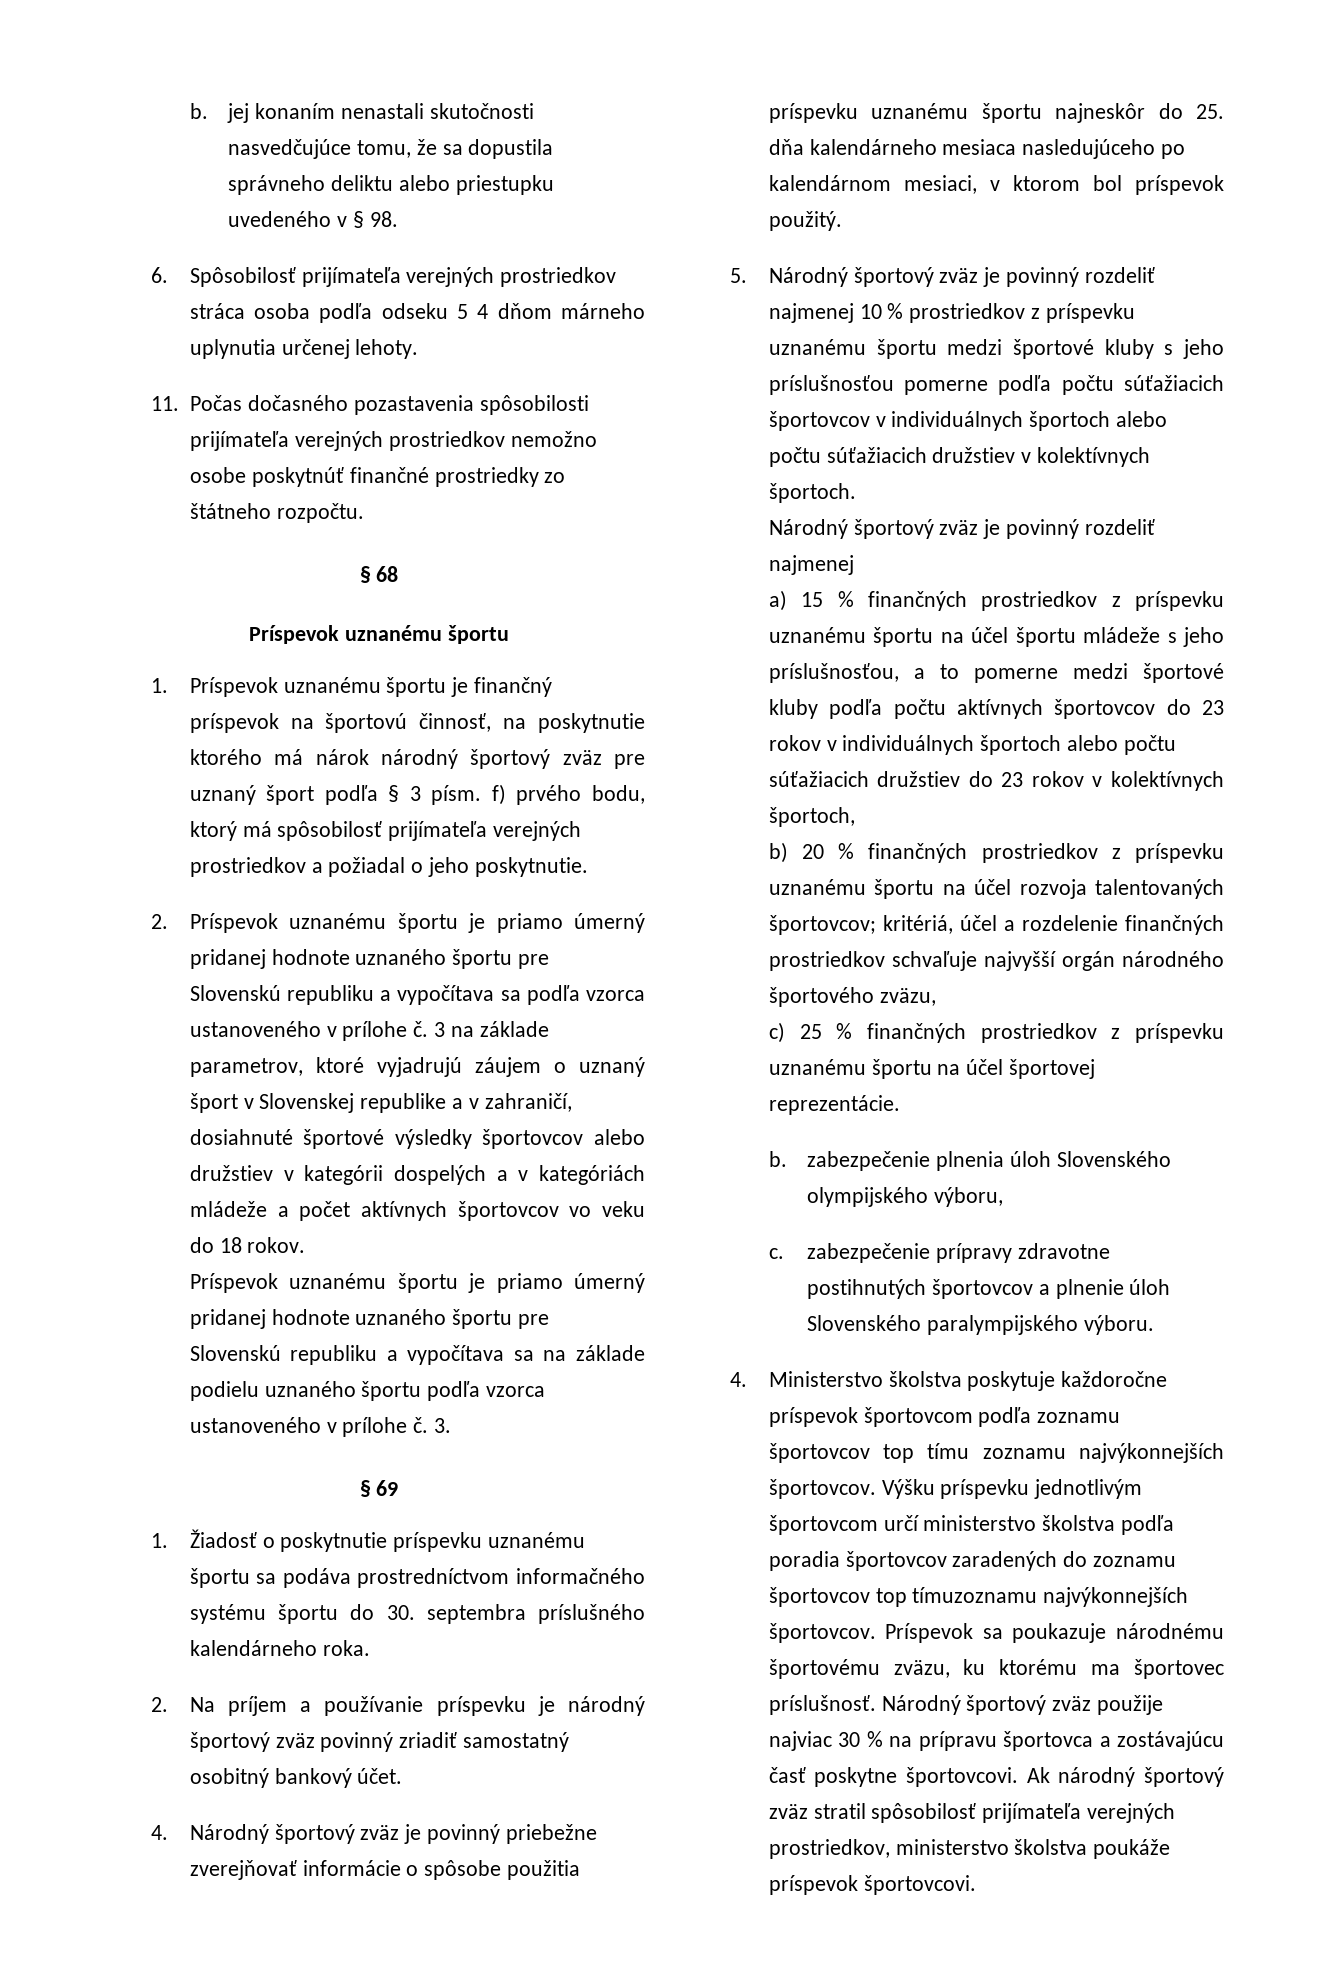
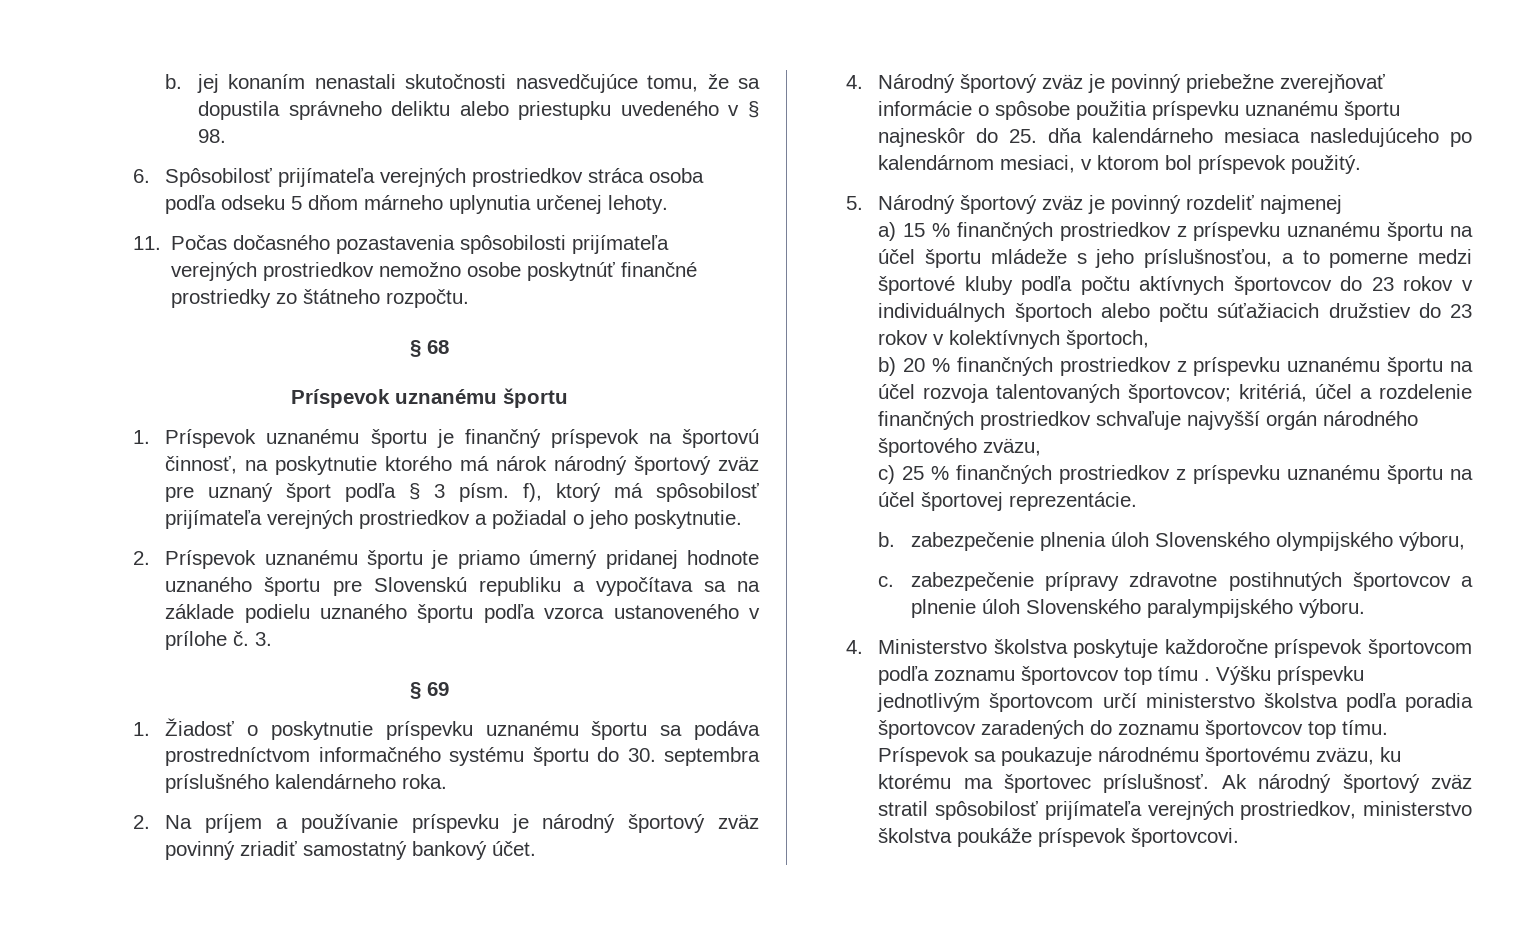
- 6. Spôsobilosť prijímateľa verejných prostriedkov stráca osoba podľa odseku 5 4 dňom márneho uplynutia určenej lehoty.
+ 6. Spôsobilosť prijímateľa verejných prostriedkov stráca osoba podľa odseku 5 dňom márneho uplynutia určenej lehoty.
- 1. Príspevok uznanému športu je finančný príspevok na športovú činnosť, na poskytnutie ktorého má nárok národný športový zväz pre uznaný šport podľa § 3 písm. f) prvého bodu, ktorý má spôsobilosť prijímateľa verejných prostriedkov a požiadal o jeho poskytnutie.
+ 1. Príspevok uznanému športu je finančný príspevok na športovú činnosť, na poskytnutie ktorého má nárok národný športový zväz pre uznaný šport podľa § 3 písm. f), ktorý má spôsobilosť prijímateľa verejných prostriedkov a požiadal o jeho poskytnutie.
- 2. Príspevok uznanému športu je priamo úmerný pridanej hodnote uznaného športu pre Slovenskú republiku a vypočítava sa podľa vzorca ustanoveného v prílohe č. 3 na základe parametrov, ktoré vyjadrujú záujem o uznaný šport v Slovenskej republike a v zahraničí, dosiahnuté športové výsledky športovcov alebo družstiev v kategórii dospelých a v kategóriách mládeže a počet aktívnych športovcov vo veku do 18 rokov.
- Príspevok uznanému športu je priamo úmerný pridanej hodnote uznaného športu pre Slovenskú republiku a vypočítava sa na základe podielu uznaného športu podľa vzorca ustanoveného v prílohe č.
+ 2. Príspevok uznanému športu je priamo úmerný pridanej hodnote uznaného športu pre Slovenskú republiku a vypočítava sa na základe podielu uznaného športu podľa vzorca ustanoveného v prílohe č.
- 2. Na príjem a používanie príspevku je národný športový zväz povinný zriadiť samostatný osobitný bankový účet.
+ 2. Na príjem a používanie príspevku je národný športový zväz povinný zriadiť samostatný bankový účet.
- 5. Národný športový zväz je povinný rozdeliť najmenej 10 % prostriedkov z príspevku uznanému športu medzi športové kluby s jeho príslušnosťou pomerne podľa počtu súťažiacich športovcov v individuálnych športoch alebo počtu súťažiacich družstiev v kolektívnych športoch.
- Národný športový zväz je povinný rozdeliť najmenej
+ 5. Národný športový zväz je povinný rozdeliť najmenej
- 4. Ministerstvo školstva poskytuje každoročne príspevok športovcom podľa zoznamu športovcov top tímu zoznamu najvýkonnejších športovcov.
+ 4. Ministerstvo školstva poskytuje každoročne príspevok športovcom podľa zoznamu športovcov top tímu .
- Výšku príspevku jednotlivým športovcom určí ministerstvo školstva podľa poradia športovcov zaradených do zoznamu športovcov top tímuzoznamu najvýkonnejších športovcov.
+ Výšku príspevku jednotlivým športovcom určí ministerstvo školstva podľa poradia športovcov zaradených do zoznamu športovcov top tímu.
- Národný športový zväz použije najviac 30 % na prípravu športovca a zostávajúcu časť poskytne športovcovi.

